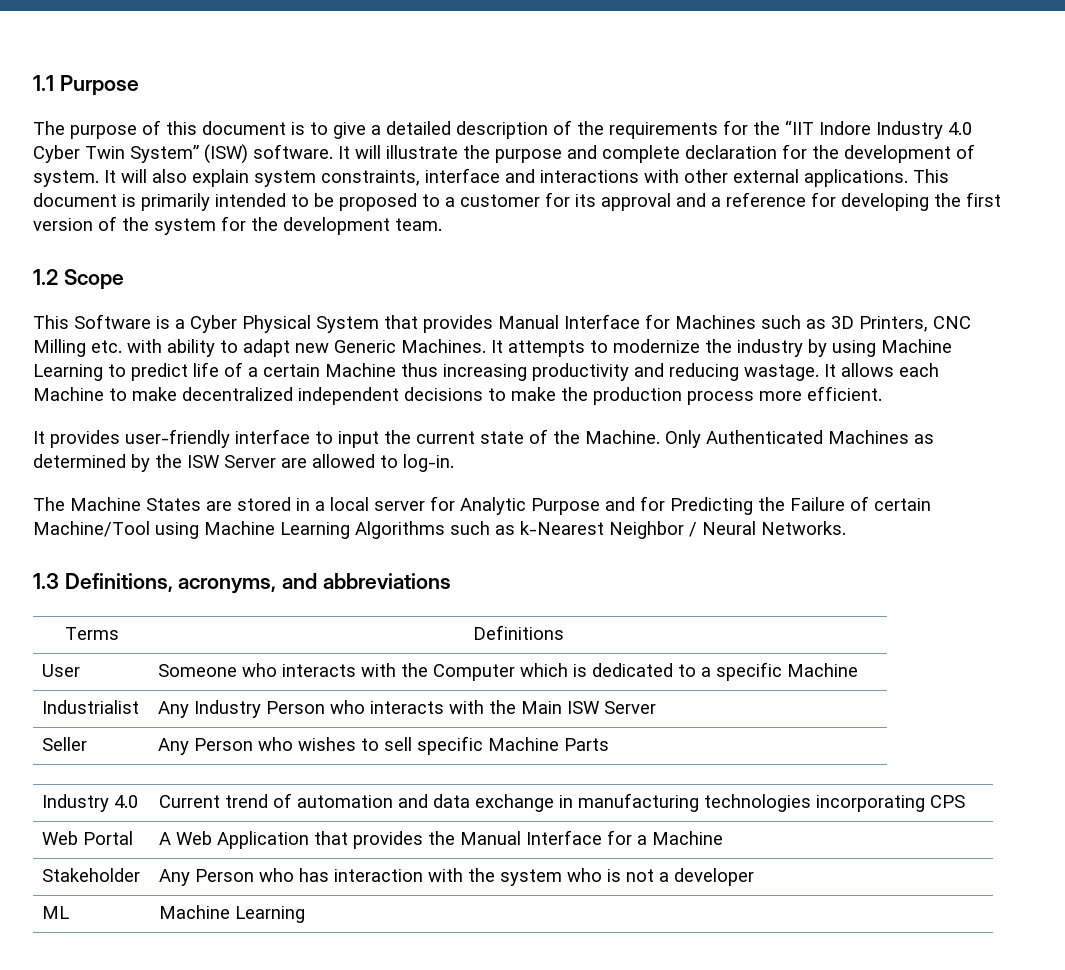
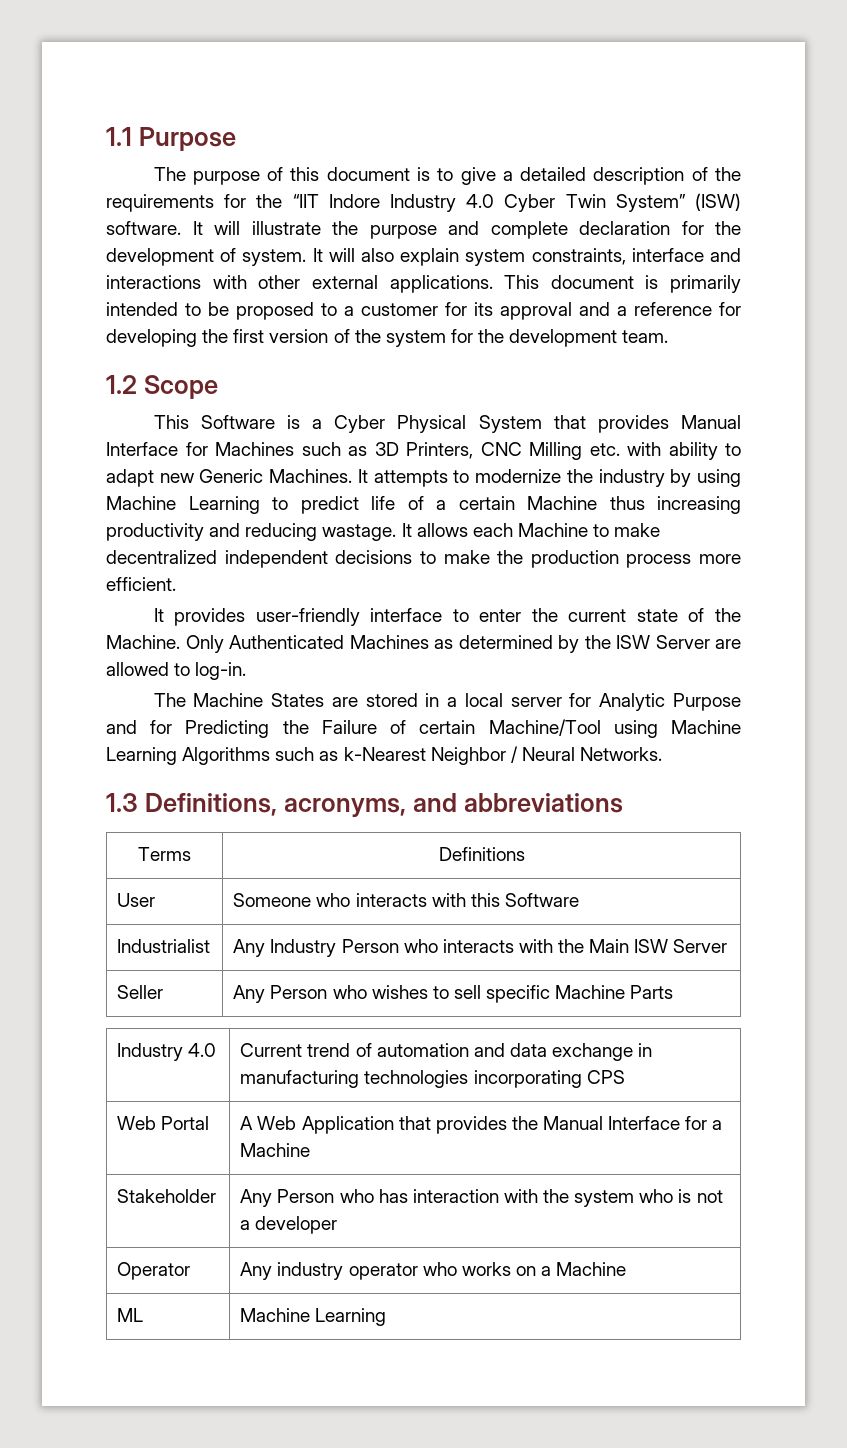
- It provides user-friendly interface to input the current state of the Machine.
+ It provides user-friendly interface to enter the current state of the Machine.
- User | Someone who interacts with the Computer which is dedicated to a specific Machine
+ User | Someone who interacts with this Software
+ Operator | Any industry operator who works on a Machine

